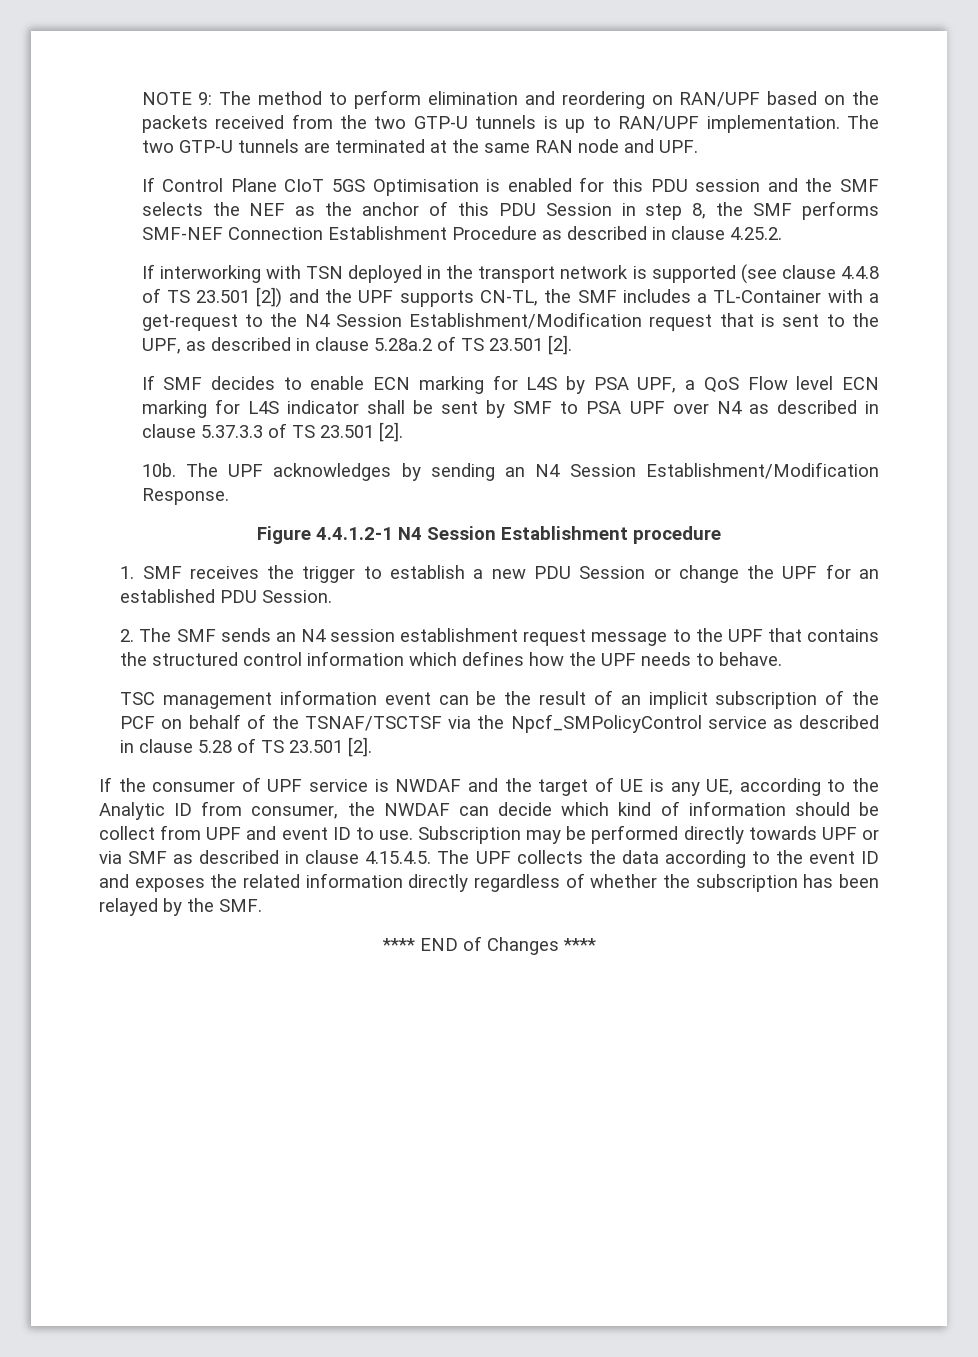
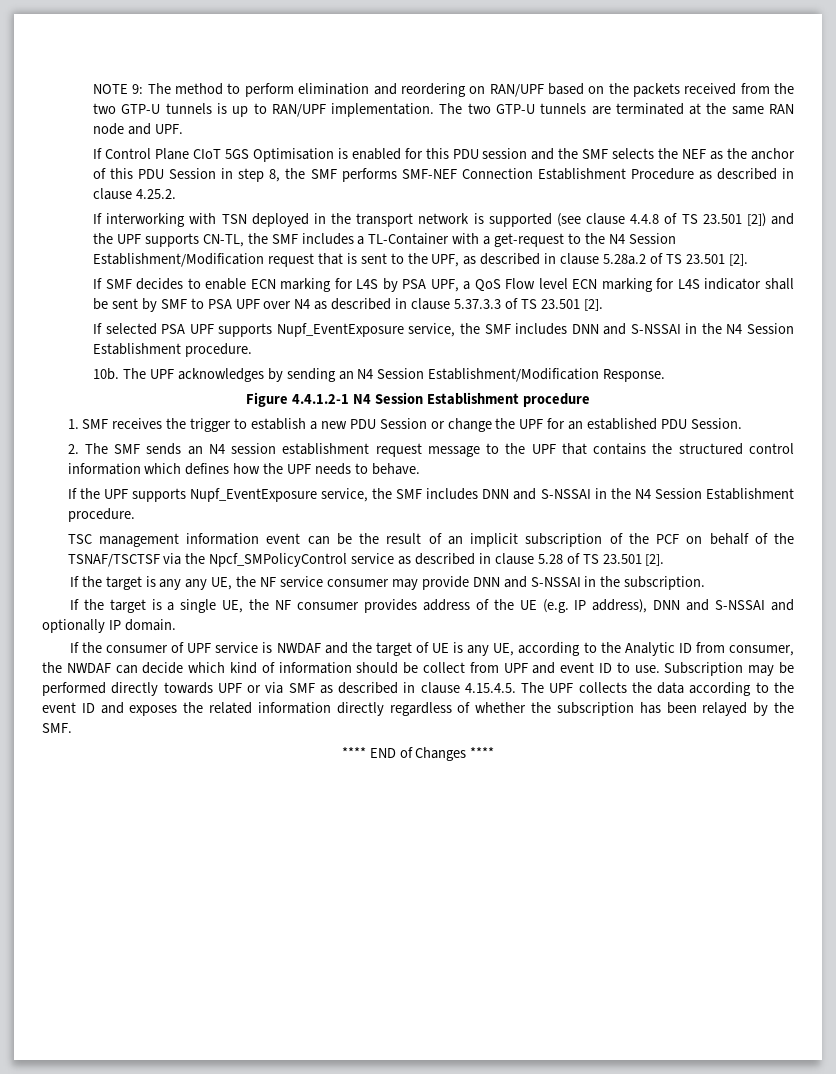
+ If selected PSA UPF supports Nupf_EventExposure service, the SMF includes DNN and S-NSSAI in the N4 Session Establishment procedure.
+ If the UPF supports Nupf_EventExposure service, the SMF includes DNN and S-NSSAI in the N4 Session Establishment procedure.
+ If the target is any any UE, the NF service consumer may provide DNN and S-NSSAI in the subscription.
+ If the target is a single UE, the NF consumer provides address of the UE (e.g. IP address), DNN and S-NSSAI and optionally IP domain.

